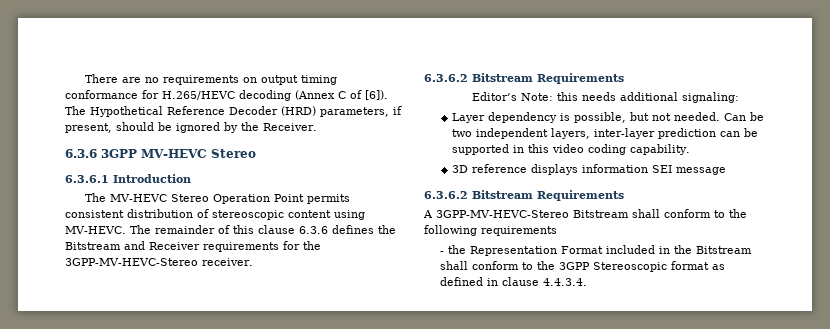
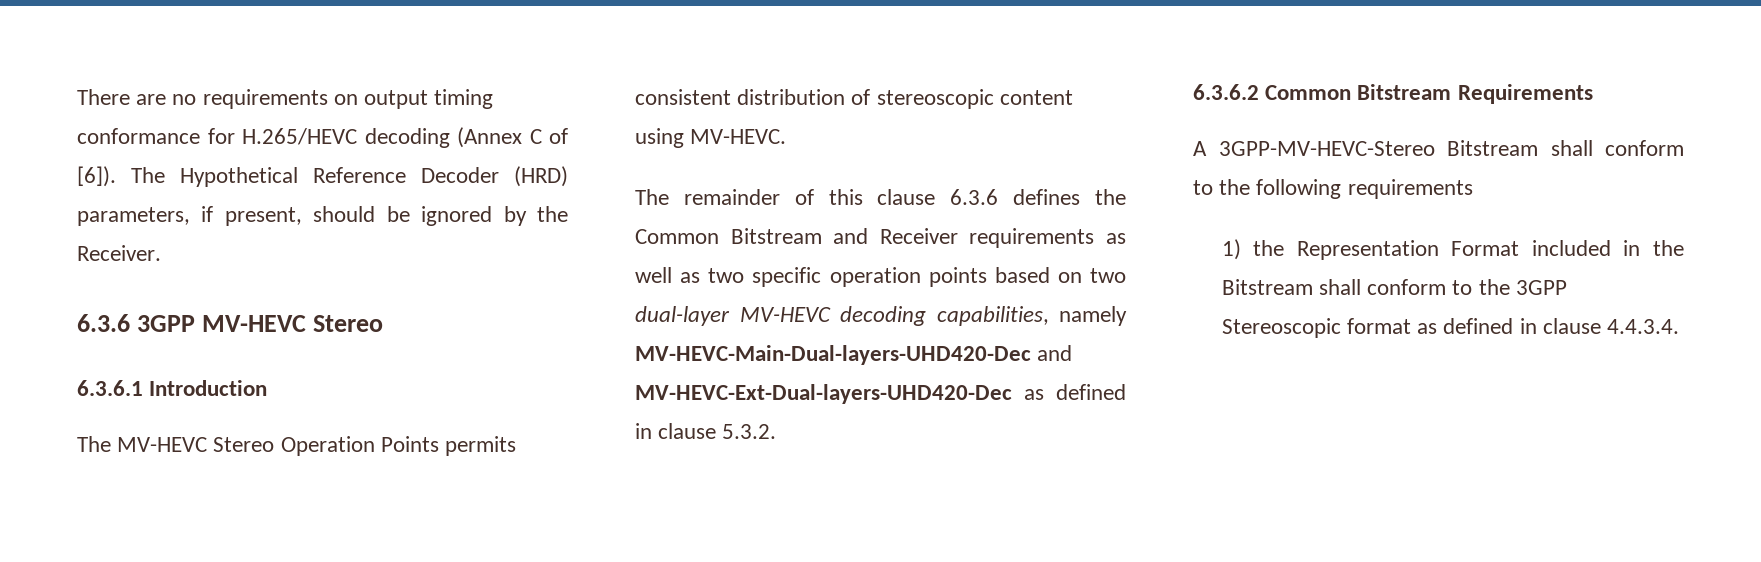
- The MV-HEVC Stereo Operation Point permits consistent distribution of stereoscopic content using MV-HEVC. The remainder of this clause 6.3.6 defines the Bitstream and Receiver requirements for the 3GPP-MV-HEVC-Stereo receiver.
- 6.3.6.2 Bitstream Requirements
- Editor’s Note: this needs additional signaling:
- Layer dependency is possible, but not needed. Can be two independent layers, inter-layer prediction can be supported in this video coding capability.
- 3D reference displays information SEI message
- 6.3.6.2 Bitstream Requirements
+ The MV-HEVC Stereo Operation Points permits consistent distribution of stereoscopic content using MV-HEVC.
+ The remainder of this clause 6.3.6 defines the Common Bitstream and Receiver requirements as well as two specific operation points based on two dual-layer MV-HEVC decoding capabilities, namely MV-HEVC-Main-Dual-layers-UHD420-Dec and MV-HEVC-Ext-Dual-layers-UHD420-Dec as defined in clause 5.3.2.
+ 6.3.6.2 Common Bitstream Requirements
- - the Representation Format included in the Bitstream shall conform to the 3GPP Stereoscopic format as defined in clause 4.4.3.4.
+ 1) the Representation Format included in the Bitstream shall conform to the 3GPP Stereoscopic format as defined in clause 4.4.3.4.

